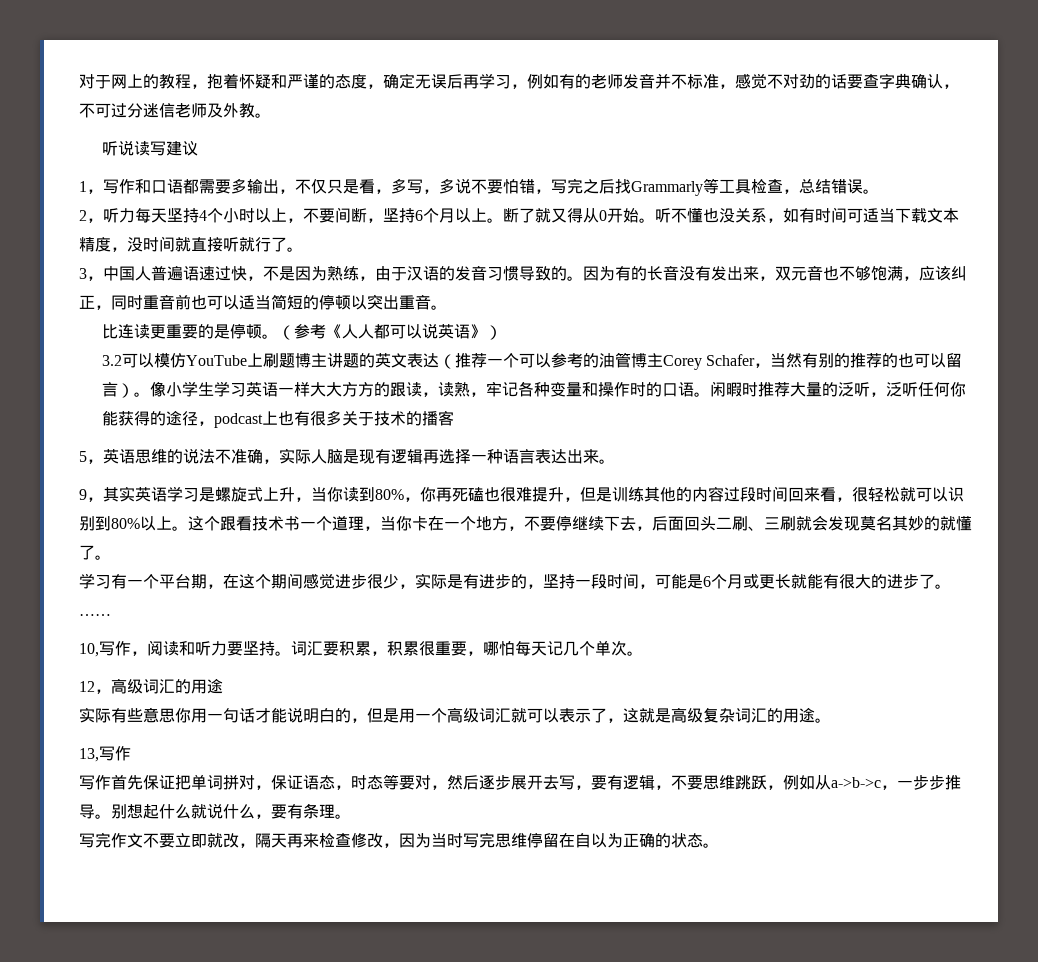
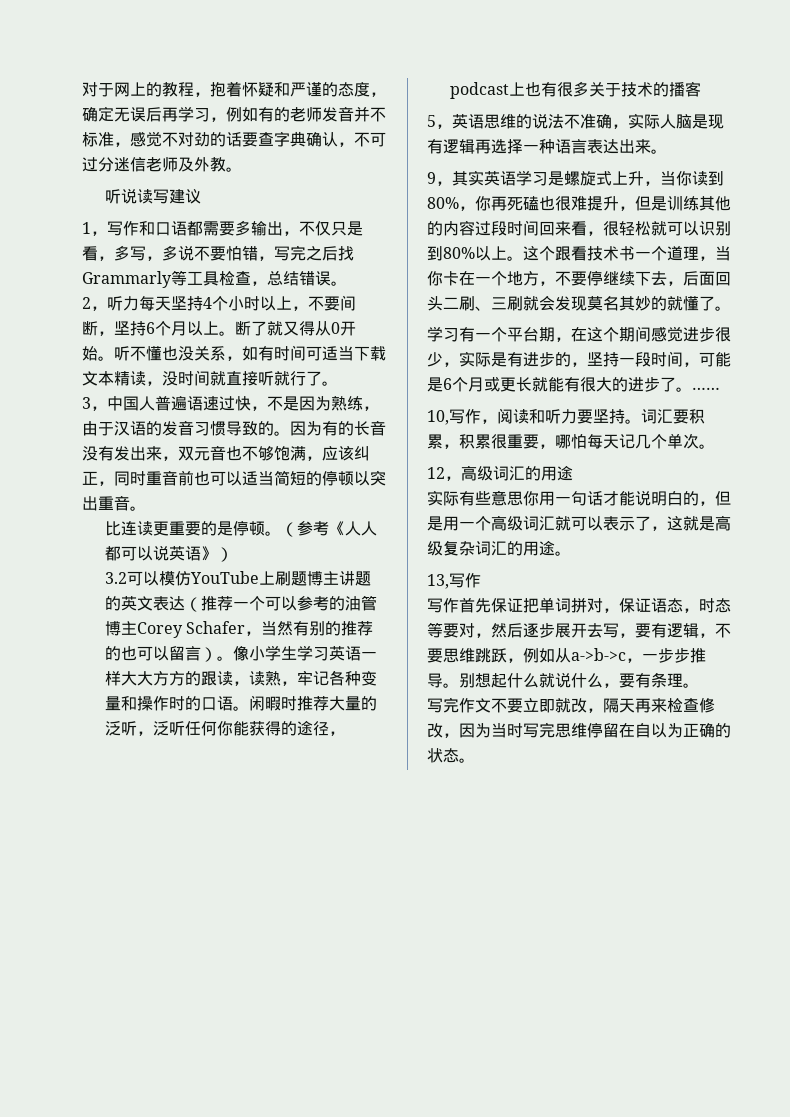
- 听不懂也没关系，如有时间可适当下载文本精度，没时间就直接听就行了。
+ 听不懂也没关系，如有时间可适当下载文本精读，没时间就直接听就行了。

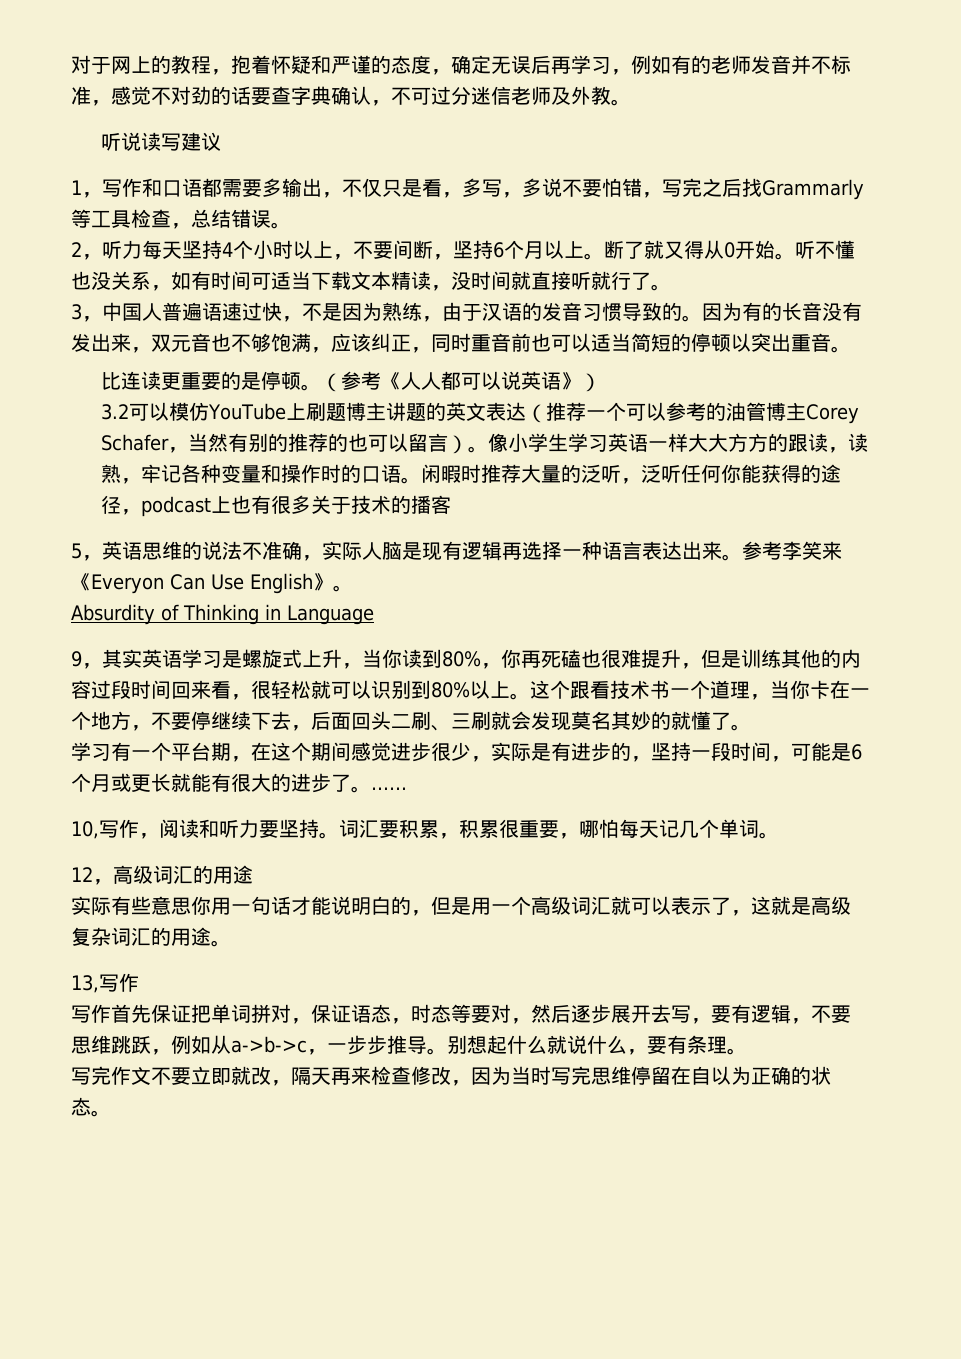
+ 参考李笑来《Everyon Can Use English》。
+ Absurdity of Thinking in Language
- 词汇要积累，积累很重要，哪怕每天记几个单次。
+ 词汇要积累，积累很重要，哪怕每天记几个单词。

